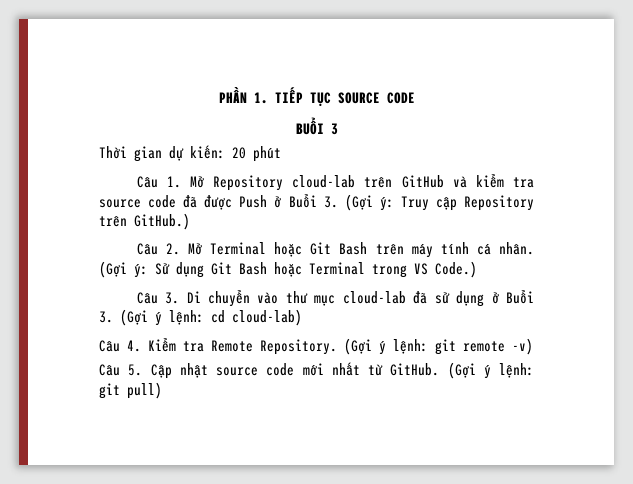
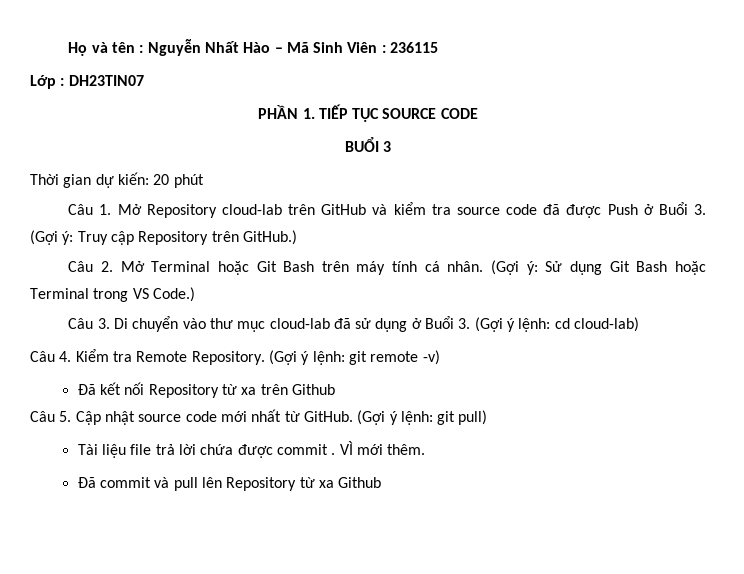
+ Họ và tên : Nguyễn Nhất Hào – Mã Sinh Viên : 236115
+ Lớp : DH23TIN07
+ Đã kết nối Repository từ xa trên Github
+ Tài liệu file trả lời chứa được commit . VÌ mới thêm.
+ Đã commit và pull lên Repository từ xa Github

